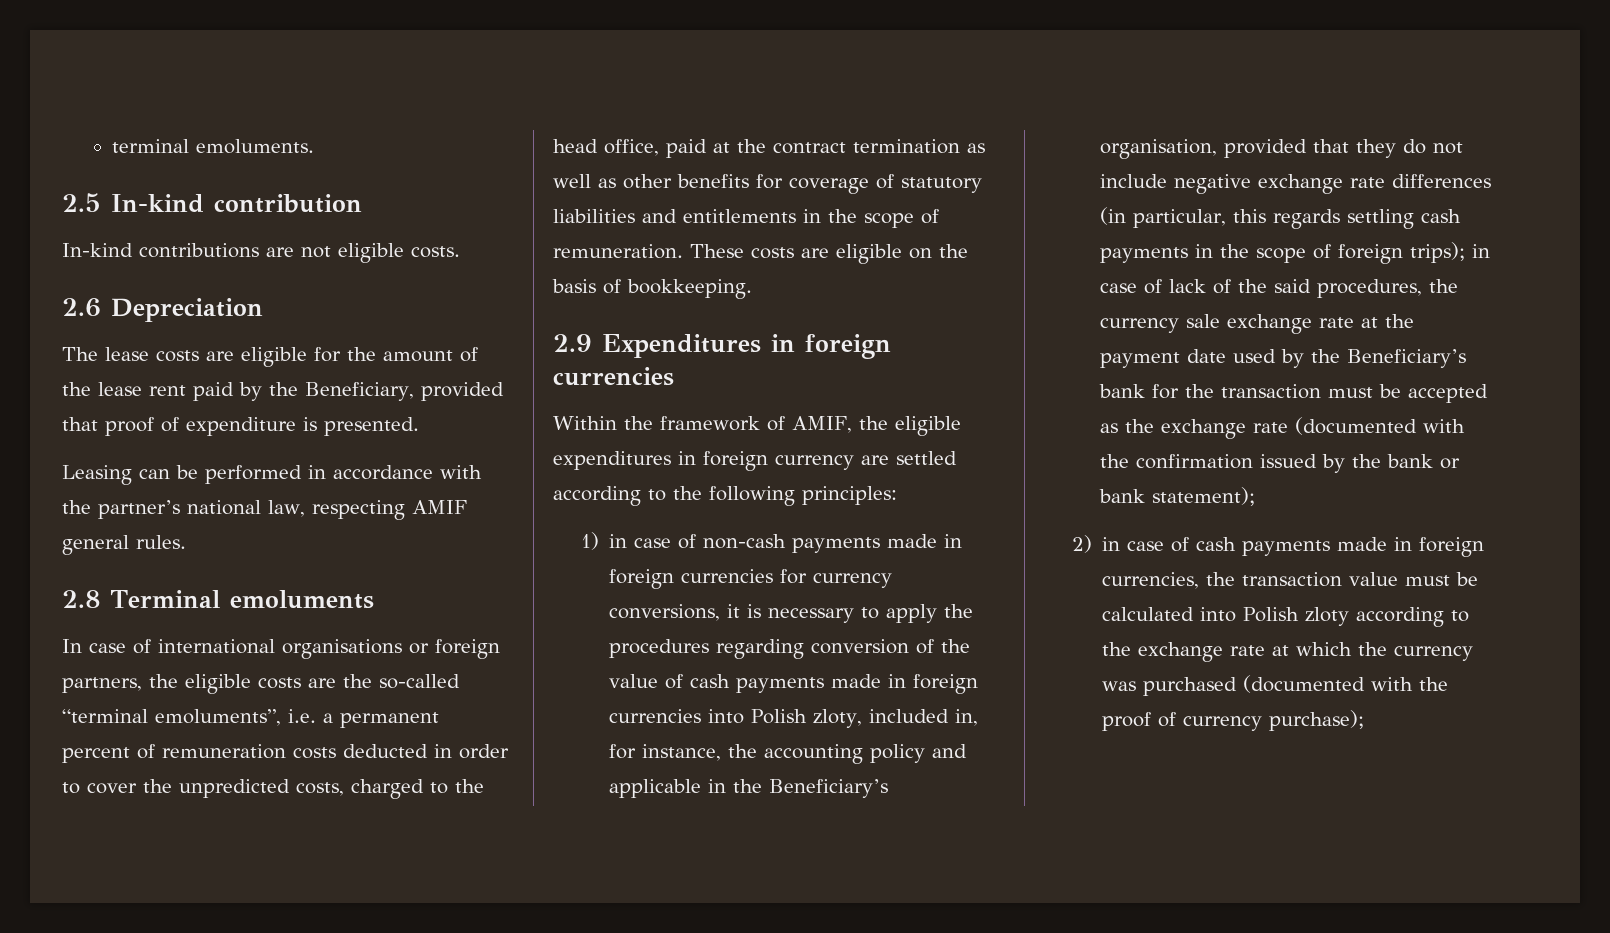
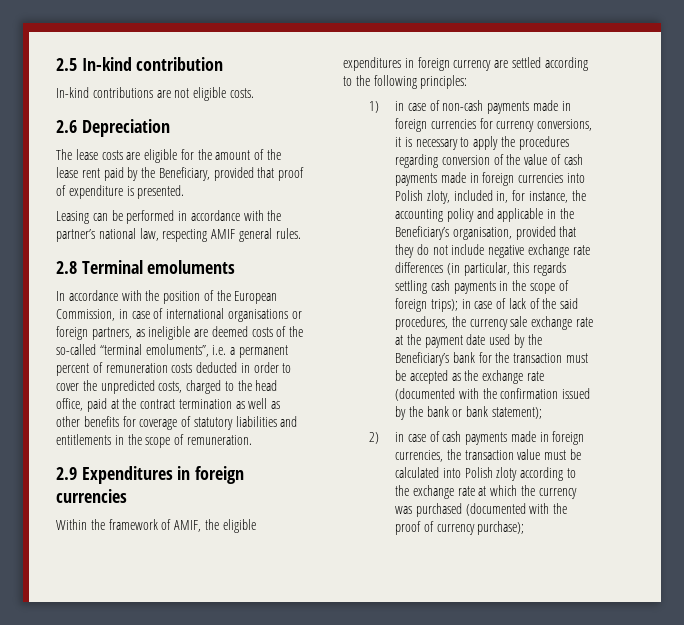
- terminal emoluments.
- In case of international organisations or foreign partners, the eligible costs are the so-called “terminal emoluments”, i.e. a permanent percent of remuneration costs deducted in order to cover the unpredicted costs, charged to the head office, paid at the contract termination as well as other benefits for coverage of statutory liabilities and entitlements in the scope of remuneration. These costs are eligible on the basis of bookkeeping.
+ In accordance with the position of the European Commission, in case of international organisations or foreign partners, as ineligible are deemed costs of the so-called “terminal emoluments”, i.e. a permanent percent of remuneration costs deducted in order to cover the unpredicted costs, charged to the head office, paid at the contract termination as well as other benefits for coverage of statutory liabilities and entitlements in the scope of remuneration.

